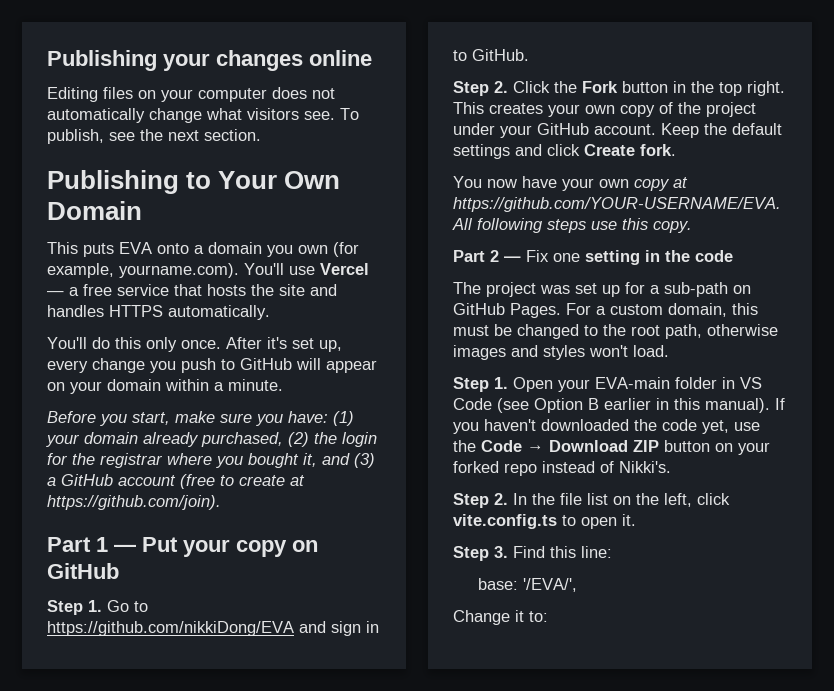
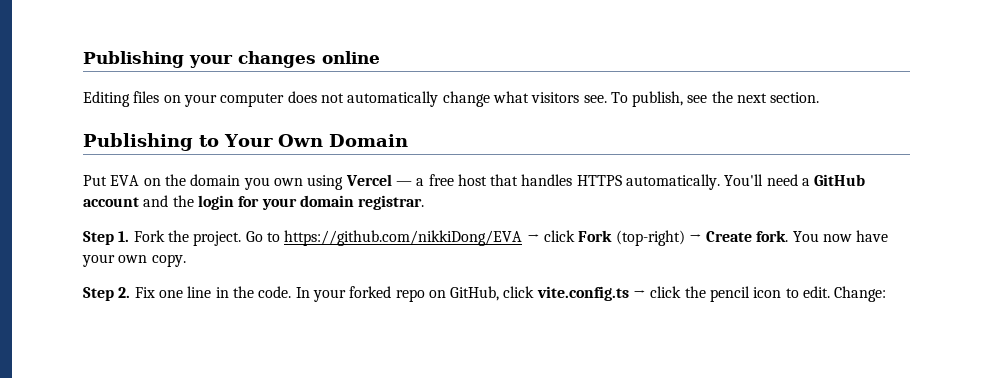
- This puts EVA onto a domain you own (for example, yourname.com). You'll use Vercel — a free service that hosts the site and handles HTTPS automatically.
- You'll do this only once. After it's set up, every change you push to GitHub will appear on your domain within a minute.
- Before you start, make sure you have: (1) your domain already purchased, (2) the login for the registrar where you bought it, and (3) a GitHub account (free to create at https://github.com/join).
- Part 1 — Put your copy on GitHub
- Step 1. Go to https://github.com/nikkiDong/EVA and sign in to GitHub.
- Step 2. Click the Fork button in the top right. This creates your own copy of the project under your GitHub account. Keep the default settings and click Create fork.
- You now have your own copy at https://github.com/YOUR-USERNAME/EVA. All following steps use this copy.
- Part 2 — Fix one setting in the code
- The project was set up for a sub-path on GitHub Pages. For a custom domain, this must be changed to the root path, otherwise images and styles won't load.
- Step 1. Open your EVA-main folder in VS Code (see Option B earlier in this manual). If you haven't downloaded the code yet, use the Code → Download ZIP button on your forked repo instead of Nikki's.
- Step 2. In the file list on the left, click vite.config.ts to open it.
- Step 3. Find this line:
- base: '/EVA/',
- Change it to:
+ Put EVA on the domain you own using Vercel — a free host that handles HTTPS automatically. You'll need a GitHub account and the login for your domain registrar.
+ Step 1. Fork the project. Go to https://github.com/nikkiDong/EVA → click Fork (top-right) → Create fork. You now have your own copy.
+ Step 2. Fix one line in the code. In your forked repo on GitHub, click vite.config.ts → click the pencil icon to edit. Change:

